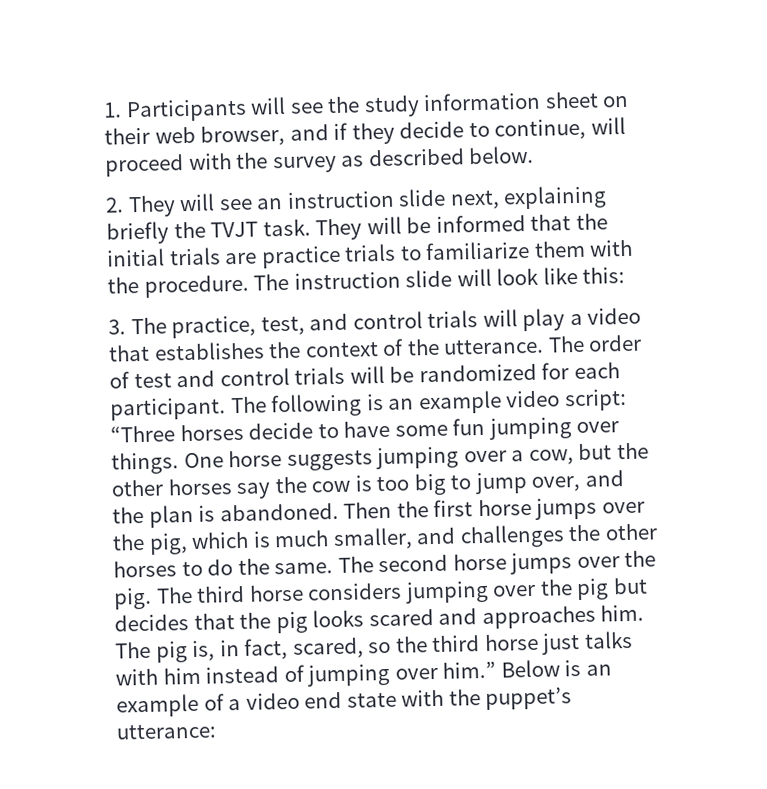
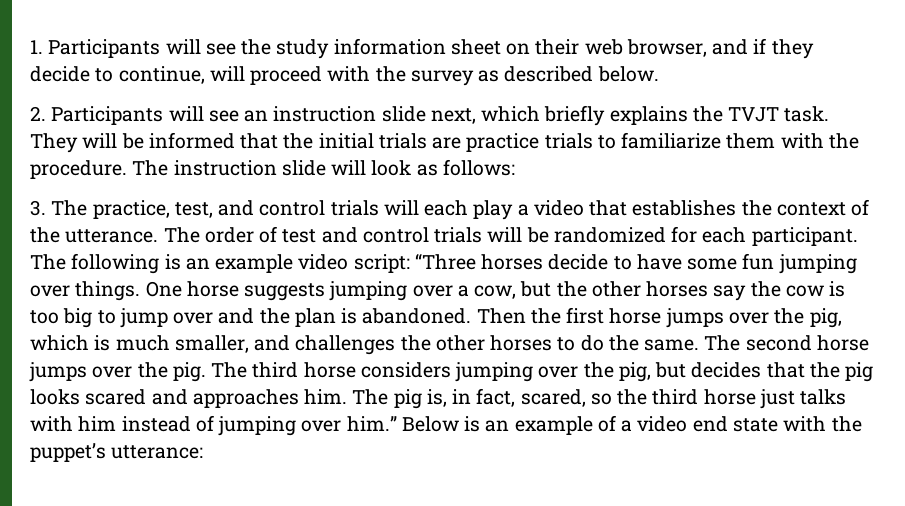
- 2. They will see an instruction slide next, explaining briefly the TVJT task.
+ 2. Participants will see an instruction slide next, which briefly explains the TVJT task.
- The instruction slide will look like this:
+ The instruction slide will look as follows:
- 3. The practice, test, and control trials will play a video that establishes the context of the utterance.
+ 3. The practice, test, and control trials will each play a video that establishes the context of the utterance.
- One horse suggests jumping over a cow, but the other horses say the cow is too big to jump over, and the plan is abandoned.
+ One horse suggests jumping over a cow, but the other horses say the cow is too big to jump over and the plan is abandoned.
- The third horse considers jumping over the pig but decides that the pig looks scared and approaches him.
+ The third horse considers jumping over the pig, but decides that the pig looks scared and approaches him.

